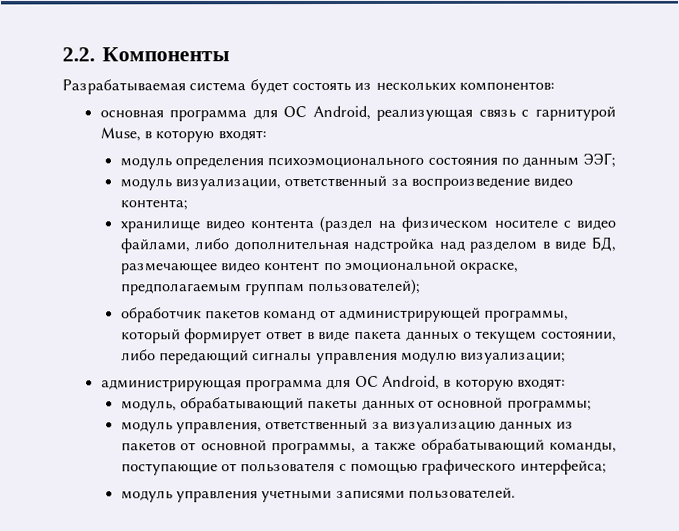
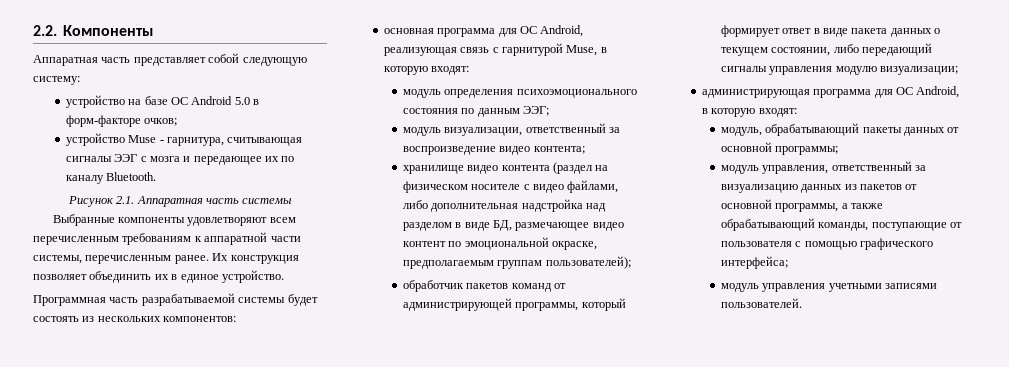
- Разрабатываемая система будет состоять из нескольких компонентов:
+ Аппаратная часть представляет собой следующую систему:
+ устройство на базе ОС Android 5.0 в форм-факторе очков;
+ устройство Muse - гарнитура, считывающая сигналы ЭЭГ с мозга и передающее их по каналу Bluetooth.
+ Рисунок 2.1. Аппаратная часть системы
+ Выбранные компоненты удовлетворяют всем перечисленным требованиям к аппаратной части системы, перечисленным ранее. Их конструкция позволяет объединить их в единое устройство.
+ Программная часть разрабатываемой системы будет состоять из нескольких компонентов:

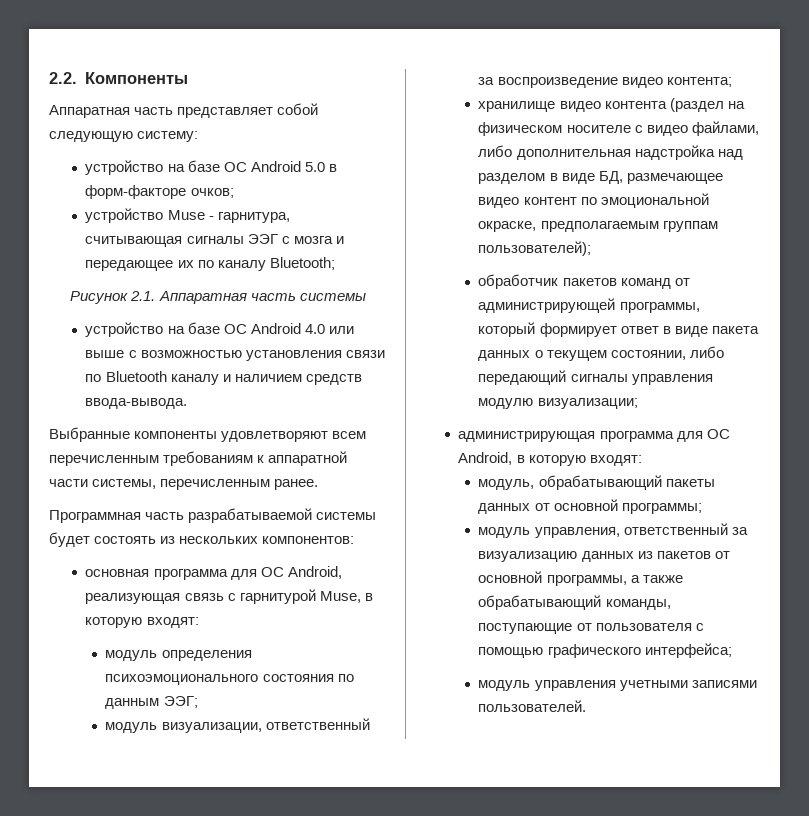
- устройство Muse - гарнитура, считывающая сигналы ЭЭГ с мозга и передающее их по каналу Bluetooth.
+ устройство Muse - гарнитура, считывающая сигналы ЭЭГ с мозга и передающее их по каналу Bluetooth;
+ устройство на базе ОС Android 4.0 или выше с возможностью установления связи по Bluetooth каналу и наличием средств ввода-вывода.
- Их конструкция позволяет объединить их в единое устройство.

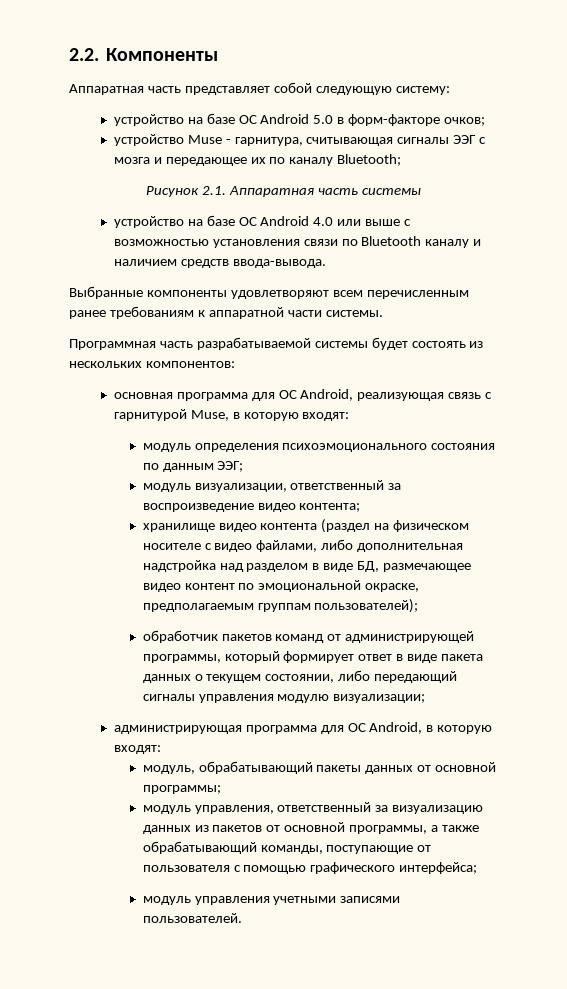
- Выбранные компоненты удовлетворяют всем перечисленным требованиям к аппаратной части системы, перечисленным ранее.
+ Выбранные компоненты удовлетворяют всем перечисленным ранее требованиям к аппаратной части системы.

